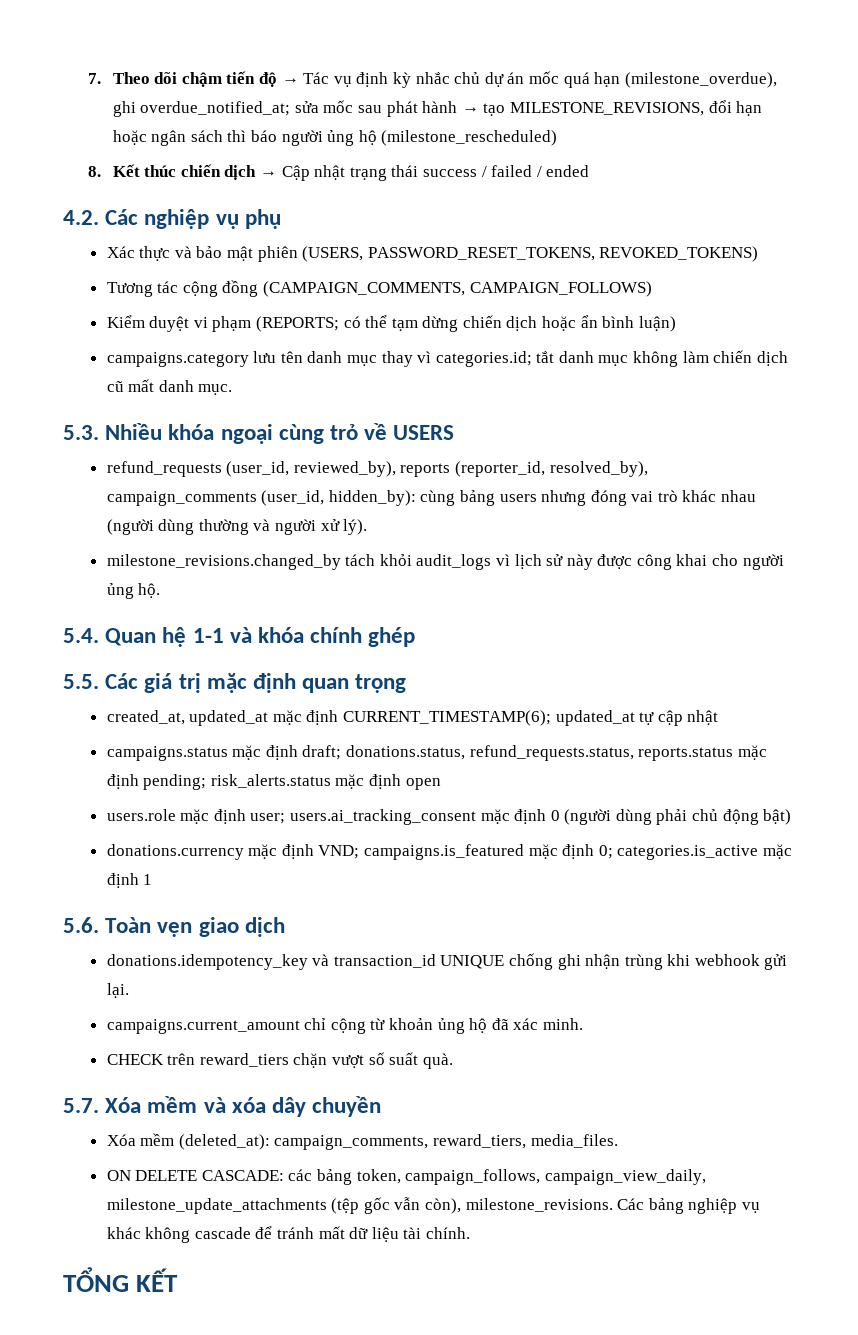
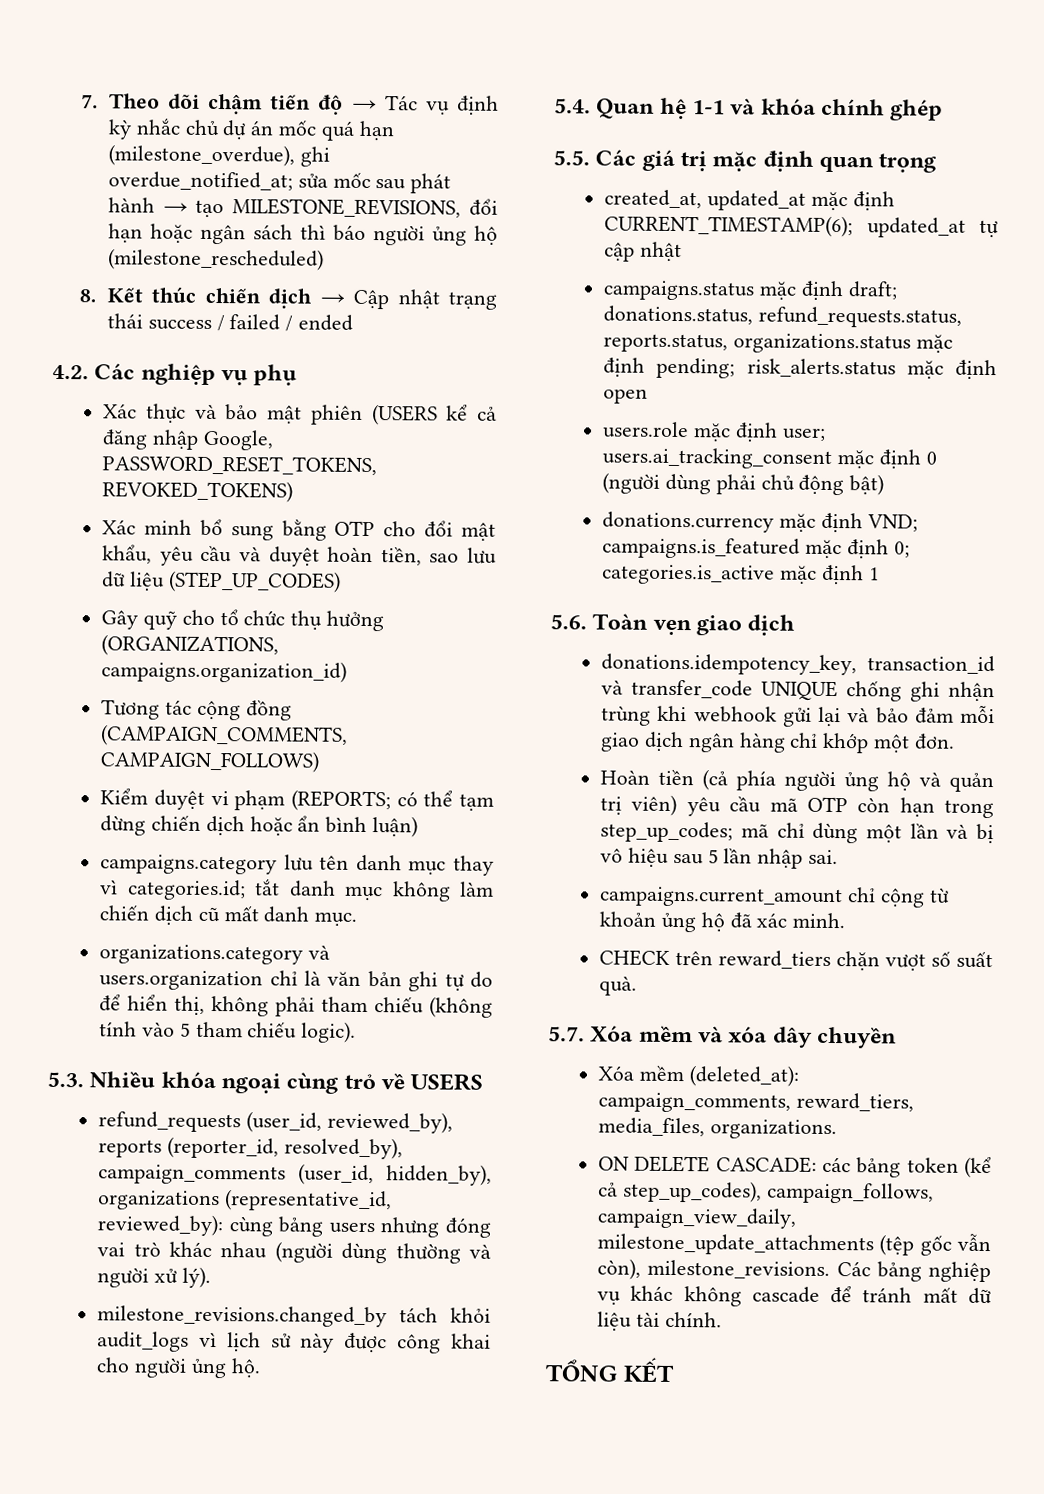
- Xác thực và bảo mật phiên (USERS, PASSWORD_RESET_TOKENS, REVOKED_TOKENS)
+ Xác thực và bảo mật phiên (USERS kể cả đăng nhập Google, PASSWORD_RESET_TOKENS, REVOKED_TOKENS)
+ Xác minh bổ sung bằng OTP cho đổi mật khẩu, yêu cầu và duyệt hoàn tiền, sao lưu dữ liệu (STEP_UP_CODES)
+ Gây quỹ cho tổ chức thụ hưởng (ORGANIZATIONS, campaigns.organization_id)
+ organizations.category và users.organization chỉ là văn bản ghi tự do để hiển thị, không phải tham chiếu (không tính vào 5 tham chiếu logic).
- refund_requests (user_id, reviewed_by), reports (reporter_id, resolved_by), campaign_comments (user_id, hidden_by): cùng bảng users nhưng đóng vai trò khác nhau (người dùng thường và người xử lý).
+ refund_requests (user_id, reviewed_by), reports (reporter_id, resolved_by), campaign_comments (user_id, hidden_by), organizations (representative_id, reviewed_by): cùng bảng users nhưng đóng vai trò khác nhau (người dùng thường và người xử lý).
- campaigns.status mặc định draft; donations.status, refund_requests.status, reports.status mặc định pending; risk_alerts.status mặc định open
+ campaigns.status mặc định draft; donations.status, refund_requests.status, reports.status, organizations.status mặc định pending; risk_alerts.status mặc định open
- donations.idempotency_key và transaction_id UNIQUE chống ghi nhận trùng khi webhook gửi lại.
+ donations.idempotency_key, transaction_id và transfer_code UNIQUE chống ghi nhận trùng khi webhook gửi lại và bảo đảm mỗi giao dịch ngân hàng chỉ khớp một đơn.
+ Hoàn tiền (cả phía người ủng hộ và quản trị viên) yêu cầu mã OTP còn hạn trong step_up_codes; mã chỉ dùng một lần và bị vô hiệu sau 5 lần nhập sai.
- Xóa mềm (deleted_at): campaign_comments, reward_tiers, media_files.
+ Xóa mềm (deleted_at): campaign_comments, reward_tiers, media_files, organizations.
- ON DELETE CASCADE: các bảng token, campaign_follows, campaign_view_daily, milestone_update_attachments (tệp gốc vẫn còn), milestone_revisions.
+ ON DELETE CASCADE: các bảng token (kể cả step_up_codes), campaign_follows, campaign_view_daily, milestone_update_attachments (tệp gốc vẫn còn), milestone_revisions.

